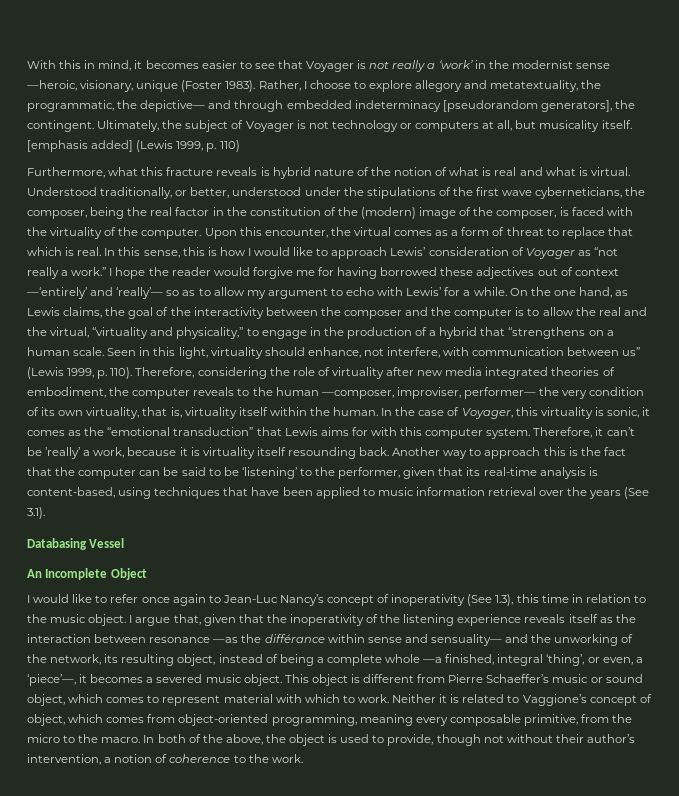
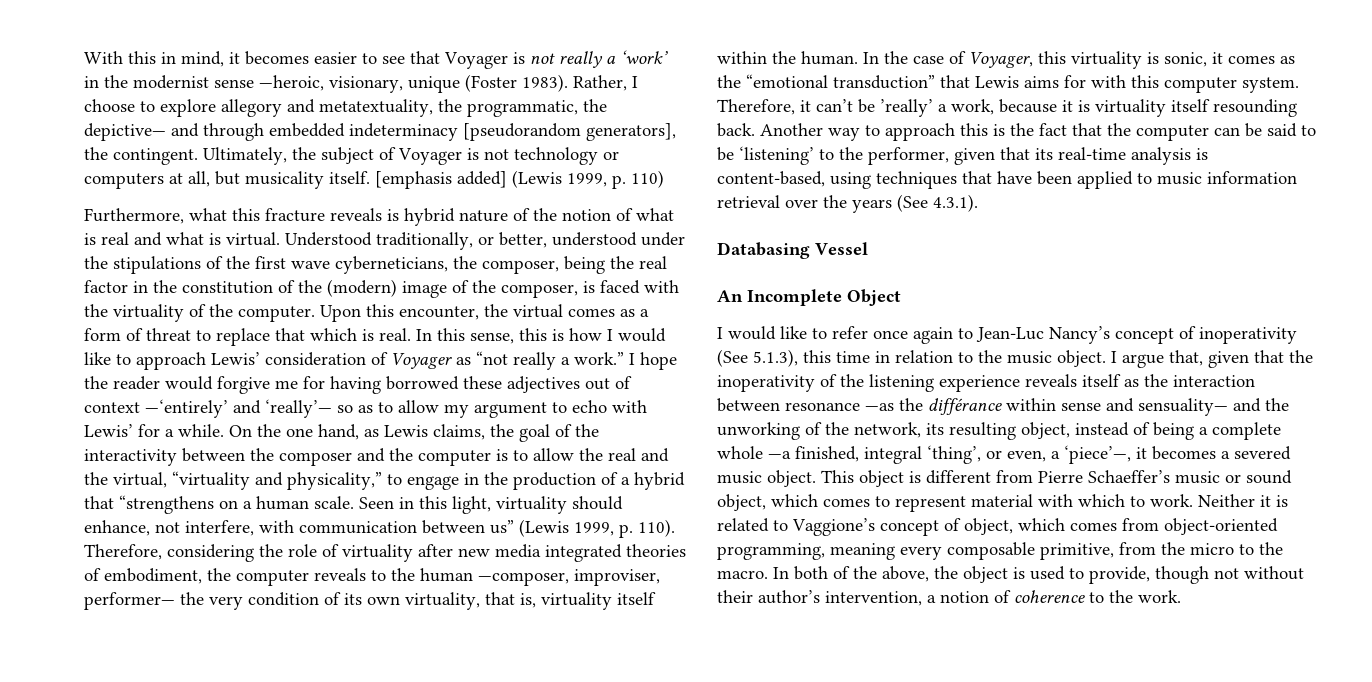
- Another way to approach this is the fact that the computer can be said to be ‘listening’ to the performer, given that its real-time analysis is content-based, using techniques that have been applied to music information retrieval over the years (See 3.1).
+ Another way to approach this is the fact that the computer can be said to be ‘listening’ to the performer, given that its real-time analysis is content-based, using techniques that have been applied to music information retrieval over the years (See 4.3.1).
- I would like to refer once again to Jean-Luc Nancy’s concept of inoperativity (See 1.3), this time in relation to the music object.
+ I would like to refer once again to Jean-Luc Nancy’s concept of inoperativity (See 5.1.3), this time in relation to the music object.

